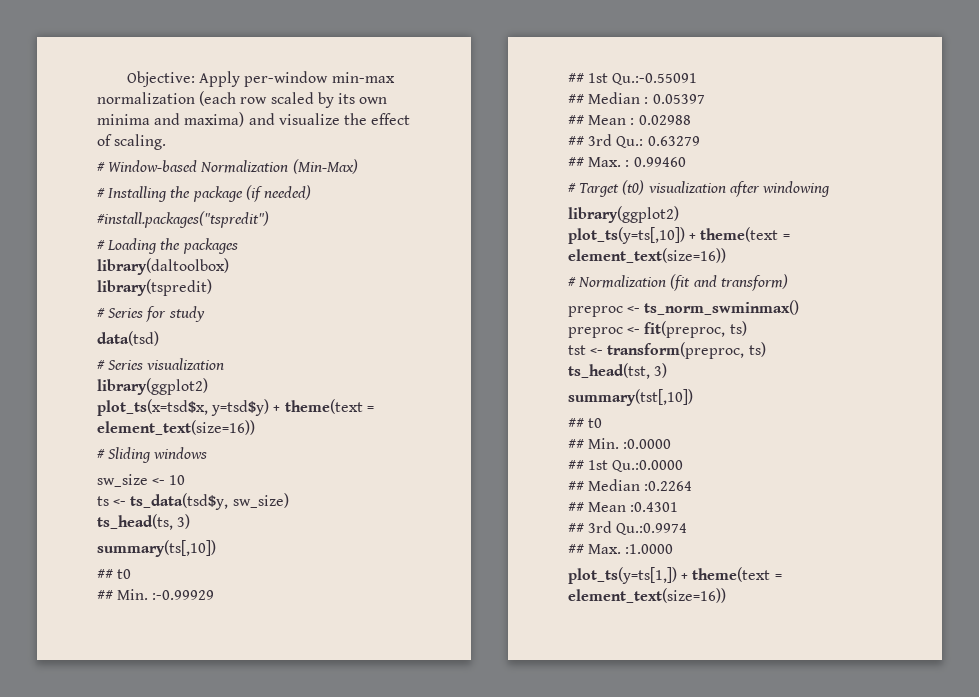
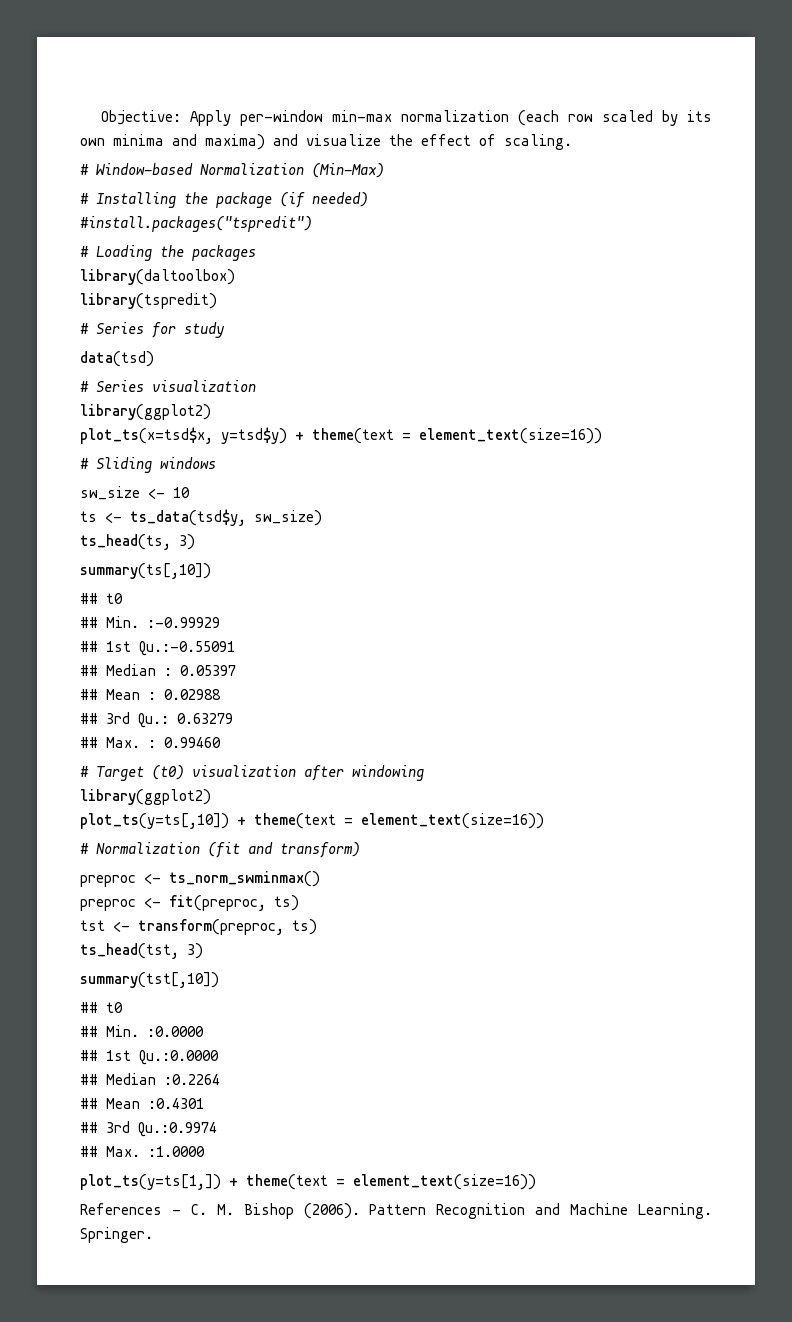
+ References - C. M. Bishop (2006). Pattern Recognition and Machine Learning. Springer.

